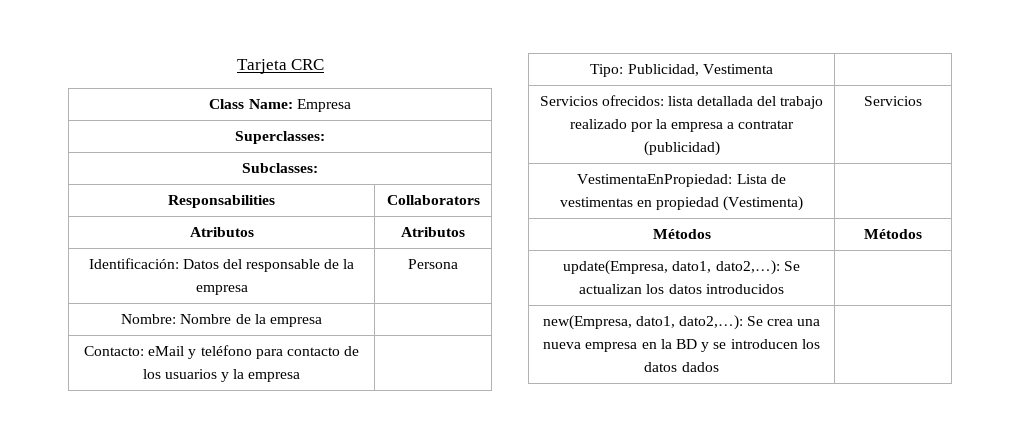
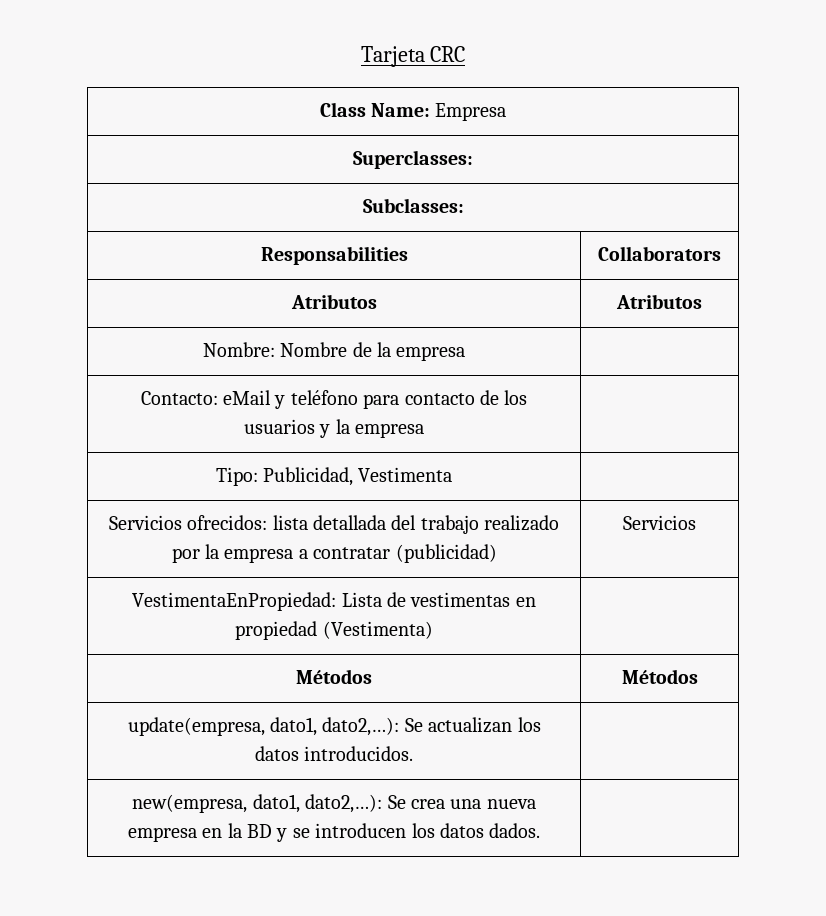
- Identificación: Datos del responsable de la empresa | Persona
- update(Empresa, dato1, dato2,…): Se actualizan los datos introducidos |
- new(Empresa, dato1, dato2,…): Se crea una nueva empresa en la BD y se introducen los datos dados |
+ update(empresa, dato1, dato2,…): Se actualizan los datos introducidos. |
+ new(empresa, dato1, dato2,…): Se crea una nueva empresa en la BD y se introducen los datos dados. |

